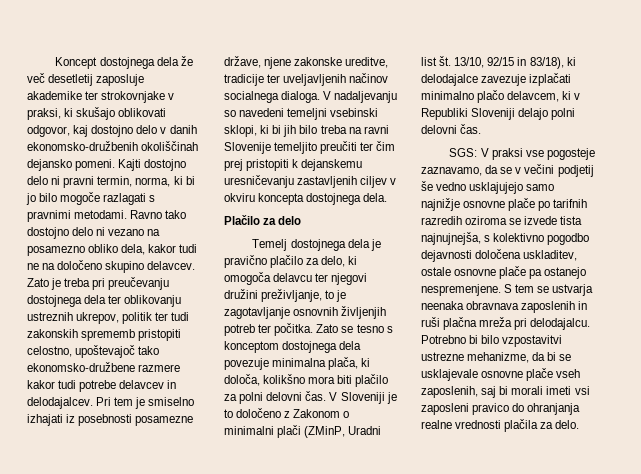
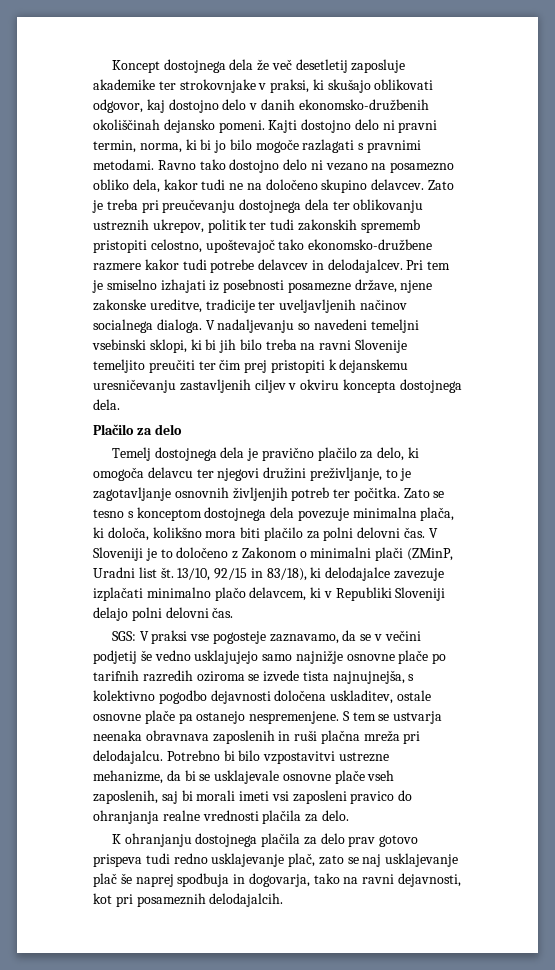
+ K ohranjanju dostojnega plačila za delo prav gotovo prispeva tudi redno usklajevanje plač, zato se naj usklajevanje plač še naprej spodbuja in dogovarja, tako na ravni dejavnosti, kot pri posameznih delodajalcih.

